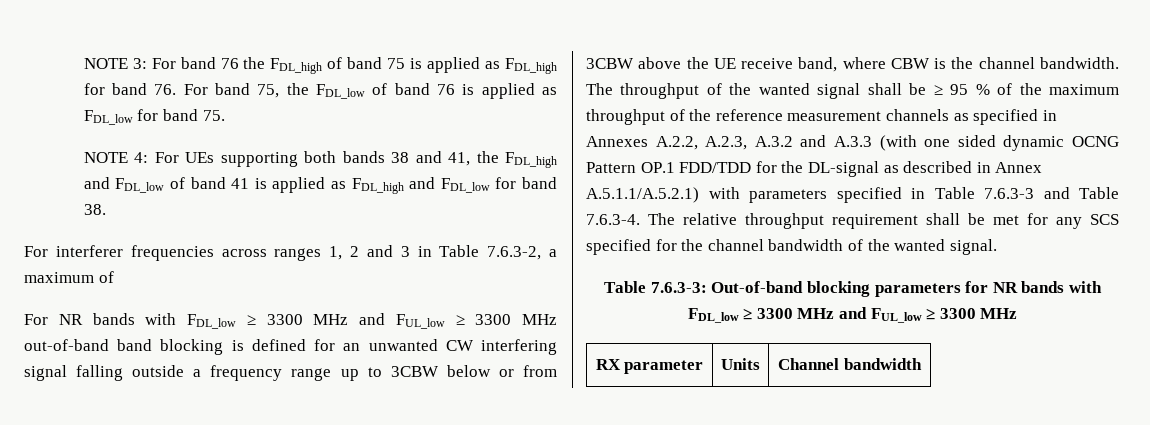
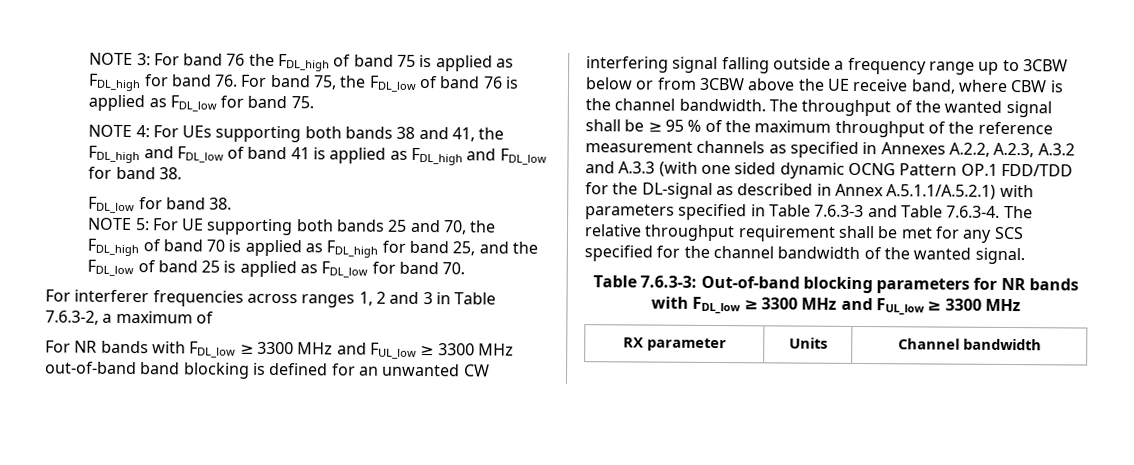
  NOTE 4: For UEs supporting both bands 38 and 41, the FDL_high and FDL_low of band 41 is applied as FDL_high and FDL_low for band 38.
+ FDL_low for band 38.
+ NOTE 5: For UE supporting both bands 25 and 70, the FDL_high of band 70 is applied as FDL_high for band 25, and the FDL_low of band 25 is applied as FDL_low for band 70.

